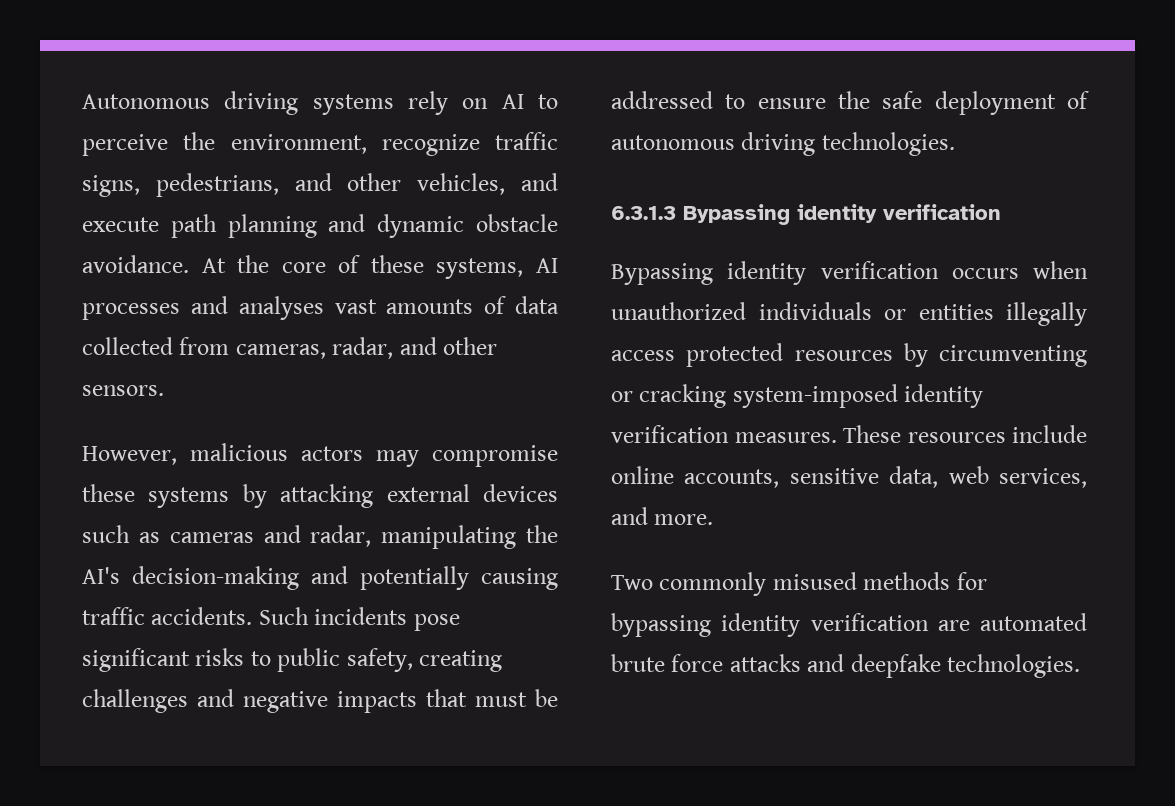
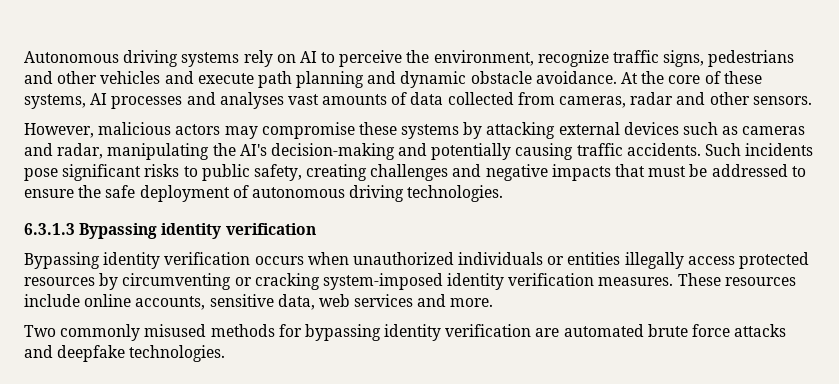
- Autonomous driving systems rely on AI to perceive the environment, recognize traffic signs, pedestrians, and other vehicles, and execute path planning and dynamic obstacle avoidance.
+ Autonomous driving systems rely on AI to perceive the environment, recognize traffic signs, pedestrians and other vehicles and execute path planning and dynamic obstacle avoidance.
- At the core of these systems, AI processes and analyses vast amounts of data collected from cameras, radar, and other sensors.
+ At the core of these systems, AI processes and analyses vast amounts of data collected from cameras, radar and other sensors.
- These resources include online accounts, sensitive data, web services, and more.
+ These resources include online accounts, sensitive data, web services and more.

